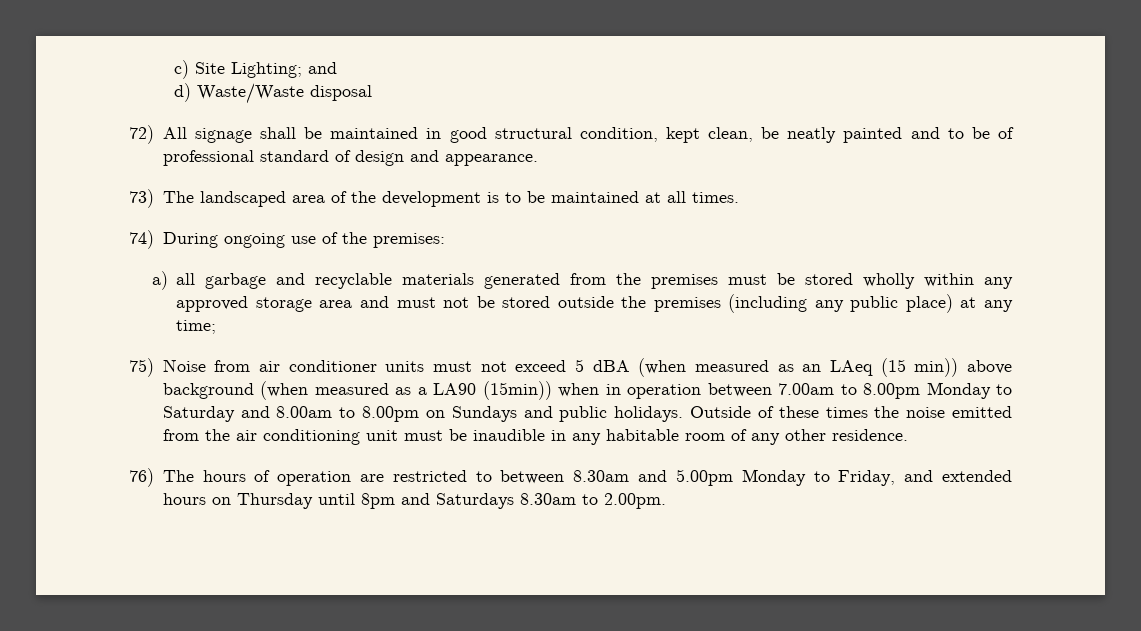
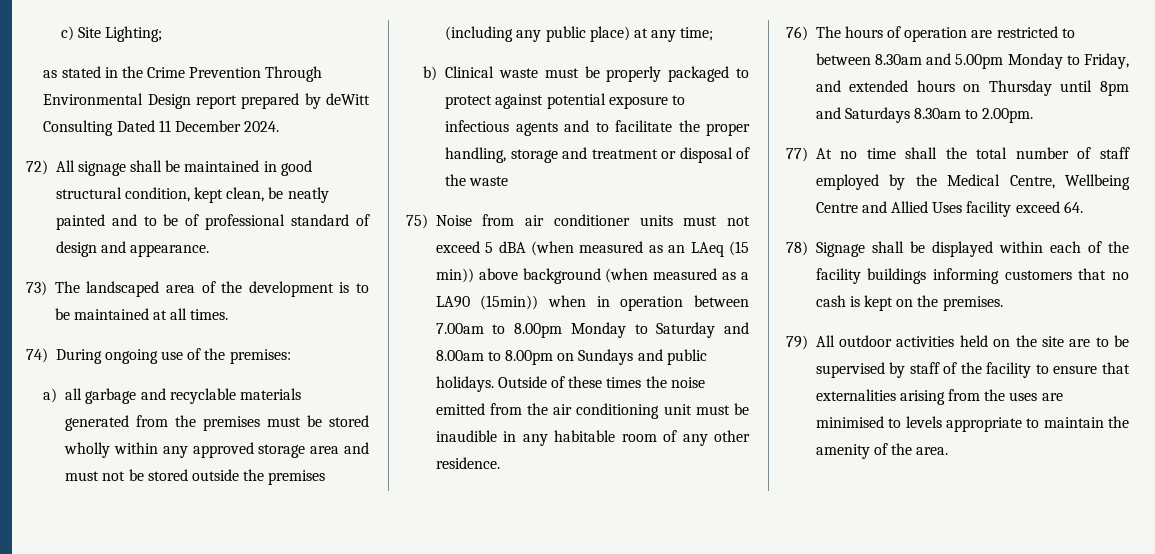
- c) Site Lighting; and
- d) Waste/Waste disposal
+ c) Site Lighting;
+ as stated in the Crime Prevention Through Environmental Design report prepared by deWitt Consulting Dated 11 December 2024.
+ b) Clinical waste must be properly packaged to protect against potential exposure to infectious agents and to facilitate the proper handling, storage and treatment or disposal of the waste
+ 77) At no time shall the total number of staff employed by the Medical Centre, Wellbeing Centre and Allied Uses facility exceed 64.
+ 78) Signage shall be displayed within each of the facility buildings informing customers that no cash is kept on the premises.
+ 79) All outdoor activities held on the site are to be supervised by staff of the facility to ensure that externalities arising from the uses are minimised to levels appropriate to maintain the amenity of the area.

